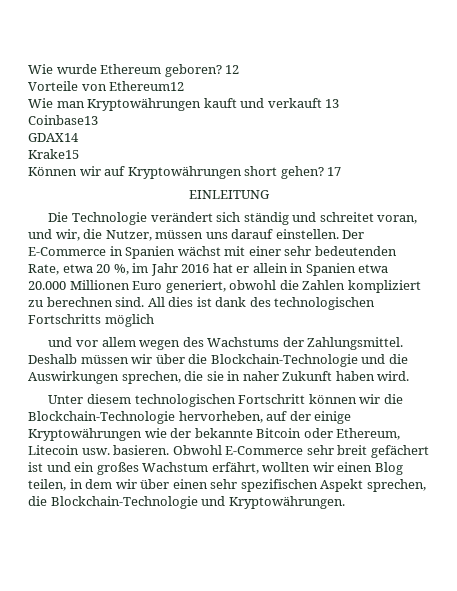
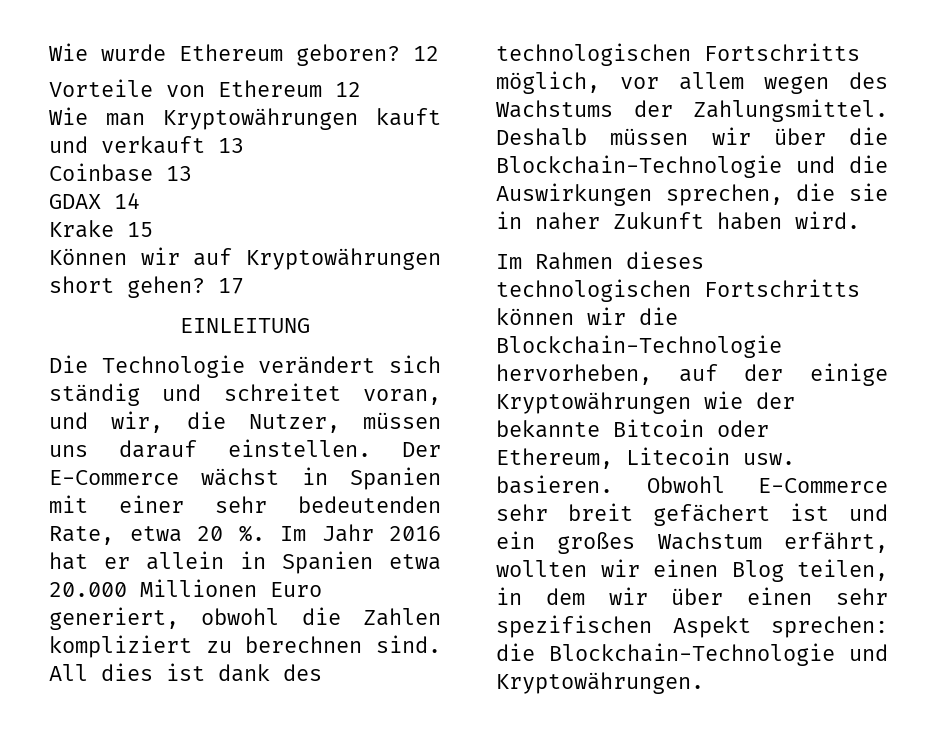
- Vorteile von Ethereum12
+ Vorteile von Ethereum 12
- Coinbase13
- GDAX14
- Krake15
+ Coinbase 13
+ GDAX 14
+ Krake 15
- Der E-Commerce in Spanien wächst mit einer sehr bedeutenden Rate, etwa 20 %, im Jahr 2016 hat er allein in Spanien etwa 20.000 Millionen Euro generiert, obwohl die Zahlen kompliziert zu berechnen sind.
+ Der E-Commerce wächst in Spanien mit einer sehr bedeutenden Rate, etwa 20 %. Im Jahr 2016 hat er allein in Spanien etwa 20.000 Millionen Euro generiert, obwohl die Zahlen kompliziert zu berechnen sind.
- All dies ist dank des technologischen Fortschritts möglich
- und vor allem wegen des Wachstums der Zahlungsmittel.
+ All dies ist dank des technologischen Fortschritts möglich, vor allem wegen des Wachstums der Zahlungsmittel.
- Unter diesem technologischen Fortschritt können wir die Blockchain-Technologie hervorheben, auf der einige Kryptowährungen wie der bekannte Bitcoin oder Ethereum, Litecoin usw. basieren.
+ Im Rahmen dieses technologischen Fortschritts können wir die Blockchain-Technologie hervorheben, auf der einige Kryptowährungen wie der bekannte Bitcoin oder Ethereum, Litecoin usw. basieren.
- Obwohl E-Commerce sehr breit gefächert ist und ein großes Wachstum erfährt, wollten wir einen Blog teilen, in dem wir über einen sehr spezifischen Aspekt sprechen, die Blockchain-Technologie und Kryptowährungen.
+ Obwohl E-Commerce sehr breit gefächert ist und ein großes Wachstum erfährt, wollten wir einen Blog teilen, in dem wir über einen sehr spezifischen Aspekt sprechen: die Blockchain-Technologie und Kryptowährungen.

